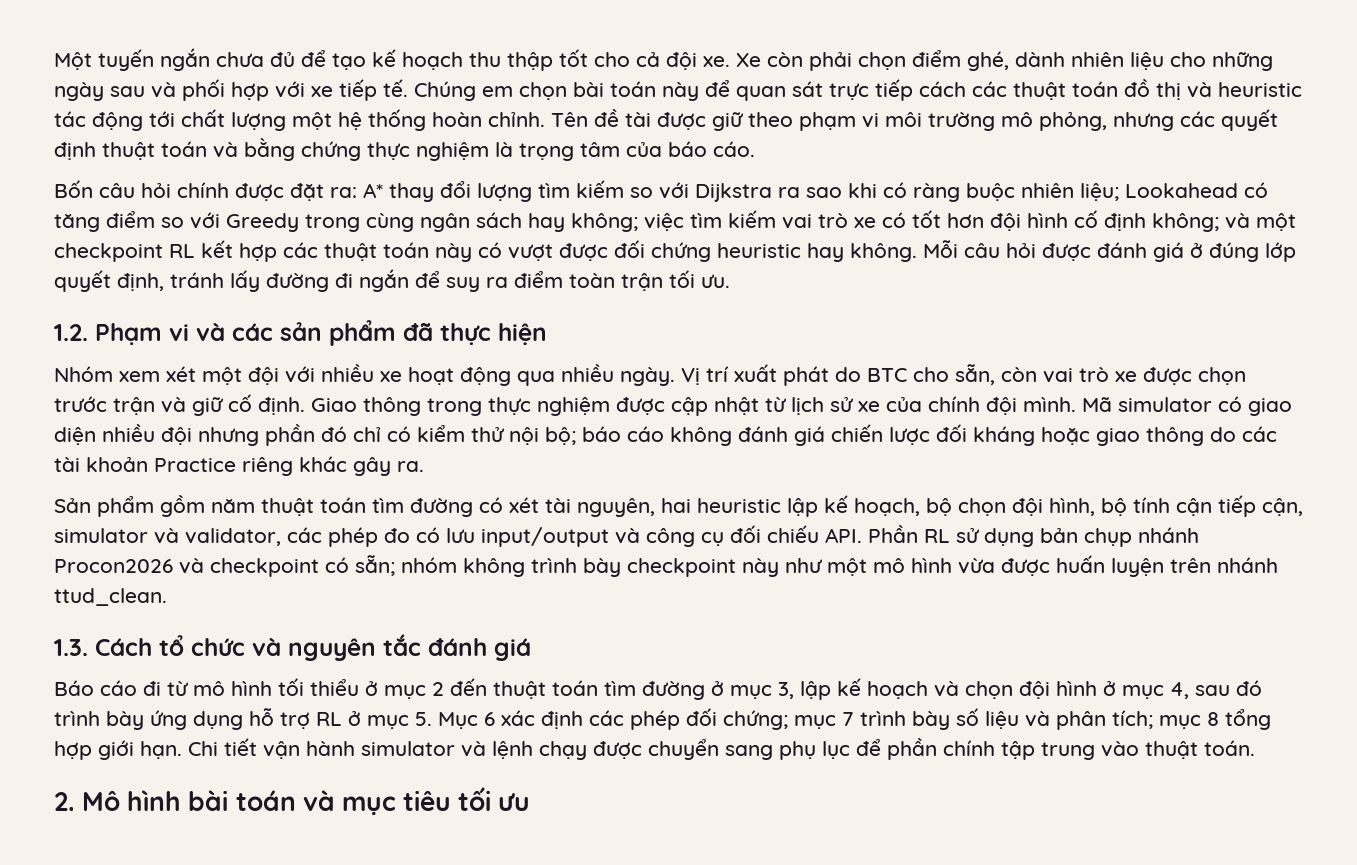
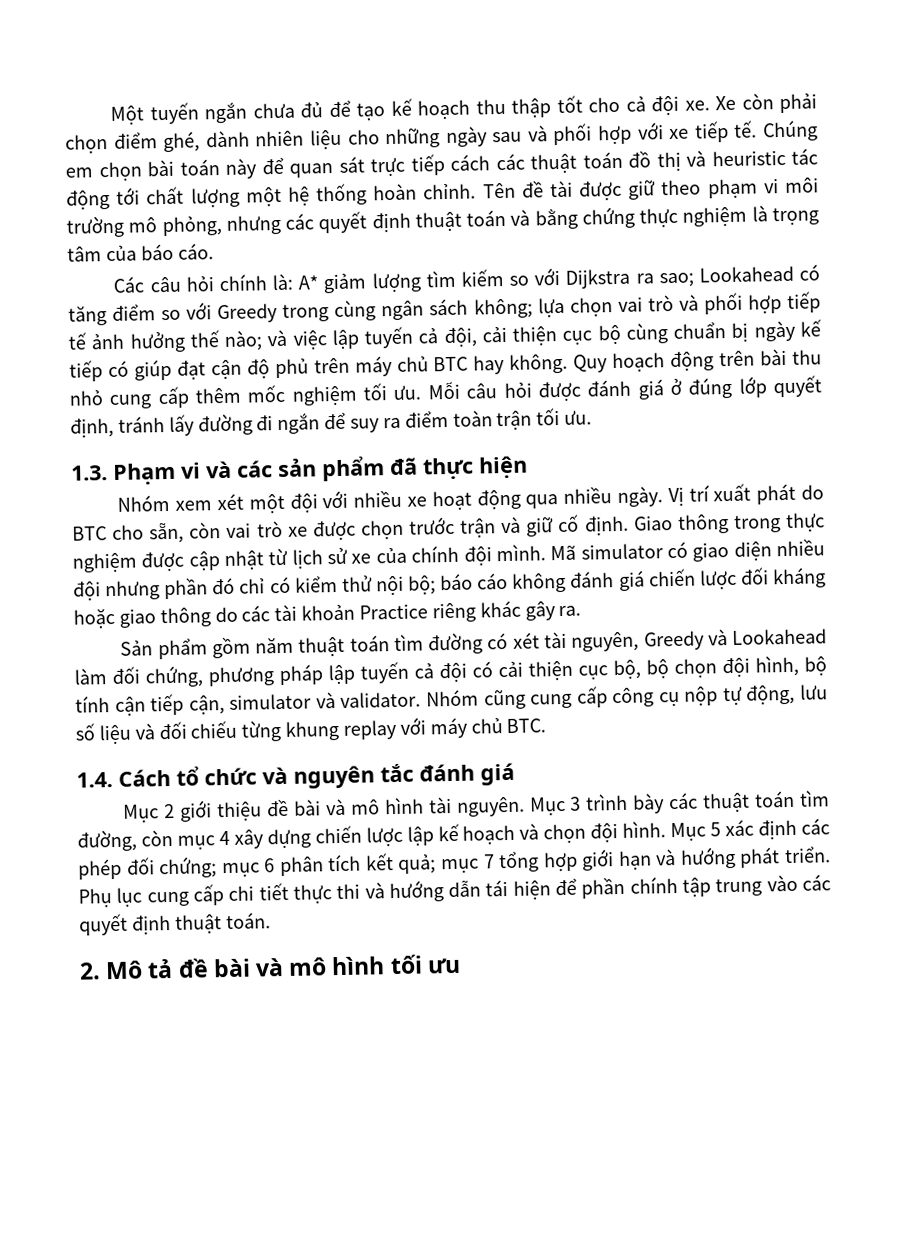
- Bốn câu hỏi chính được đặt ra: A* thay đổi lượng tìm kiếm so với Dijkstra ra sao khi có ràng buộc nhiên liệu; Lookahead có tăng điểm so với Greedy trong cùng ngân sách hay không; việc tìm kiếm vai trò xe có tốt hơn đội hình cố định không; và một checkpoint RL kết hợp các thuật toán này có vượt được đối chứng heuristic hay không.
+ Các câu hỏi chính là: A* giảm lượng tìm kiếm so với Dijkstra ra sao; Lookahead có tăng điểm so với Greedy trong cùng ngân sách không; lựa chọn vai trò và phối hợp tiếp tế ảnh hưởng thế nào; và việc lập tuyến cả đội, cải thiện cục bộ cùng chuẩn bị ngày kế tiếp có giúp đạt cận độ phủ trên máy chủ BTC hay không. Quy hoạch động trên bài thu nhỏ cung cấp thêm mốc nghiệm tối ưu.
- 1.2. Phạm vi và các sản phẩm đã thực hiện
+ 1.3. Phạm vi và các sản phẩm đã thực hiện
- Sản phẩm gồm năm thuật toán tìm đường có xét tài nguyên, hai heuristic lập kế hoạch, bộ chọn đội hình, bộ tính cận tiếp cận, simulator và validator, các phép đo có lưu input/output và công cụ đối chiếu API. Phần RL sử dụng bản chụp nhánh Procon2026 và checkpoint có sẵn; nhóm không trình bày checkpoint này như một mô hình vừa được huấn luyện trên nhánh ttud_clean.
- 1.3. Cách tổ chức và nguyên tắc đánh giá
+ Sản phẩm gồm năm thuật toán tìm đường có xét tài nguyên, Greedy và Lookahead làm đối chứng, phương pháp lập tuyến cả đội có cải thiện cục bộ, bộ chọn đội hình, bộ tính cận tiếp cận, simulator và validator. Nhóm cũng cung cấp công cụ nộp tự động, lưu số liệu và đối chiếu từng khung replay với máy chủ BTC.
+ 1.4. Cách tổ chức và nguyên tắc đánh giá
- Báo cáo đi từ mô hình tối thiểu ở mục 2 đến thuật toán tìm đường ở mục 3, lập kế hoạch và chọn đội hình ở mục 4, sau đó trình bày ứng dụng hỗ trợ RL ở mục 5. Mục 6 xác định các phép đối chứng; mục 7 trình bày số liệu và phân tích; mục 8 tổng hợp giới hạn. Chi tiết vận hành simulator và lệnh chạy được chuyển sang phụ lục để phần chính tập trung vào thuật toán.
+ Mục 2 giới thiệu đề bài và mô hình tài nguyên. Mục 3 trình bày các thuật toán tìm đường, còn mục 4 xây dựng chiến lược lập kế hoạch và chọn đội hình. Mục 5 xác định các phép đối chứng; mục 6 phân tích kết quả; mục 7 tổng hợp giới hạn và hướng phát triển. Phụ lục cung cấp chi tiết thực thi và hướng dẫn tái hiện để phần chính tập trung vào các quyết định thuật toán.
- 2. Mô hình bài toán và mục tiêu tối ưu
+ 2. Mô tả đề bài và mô hình tối ưu

